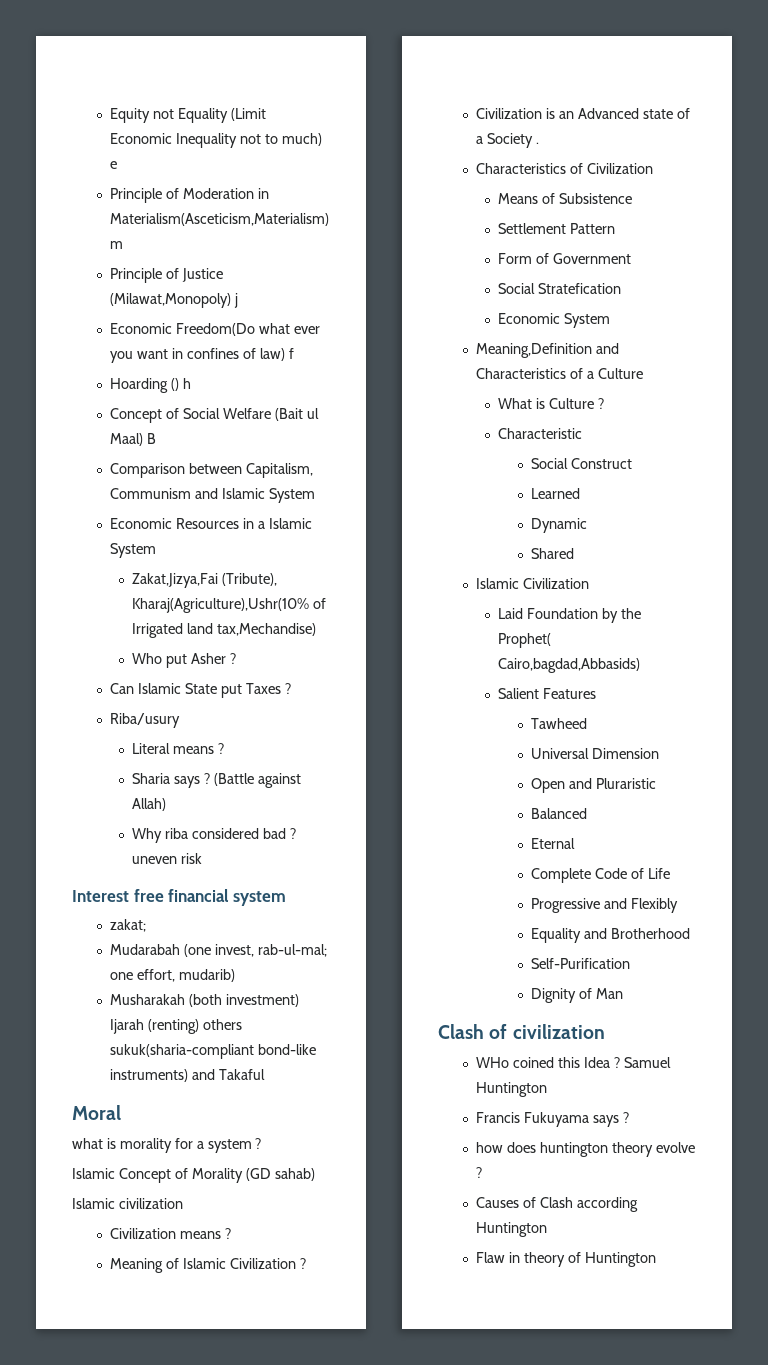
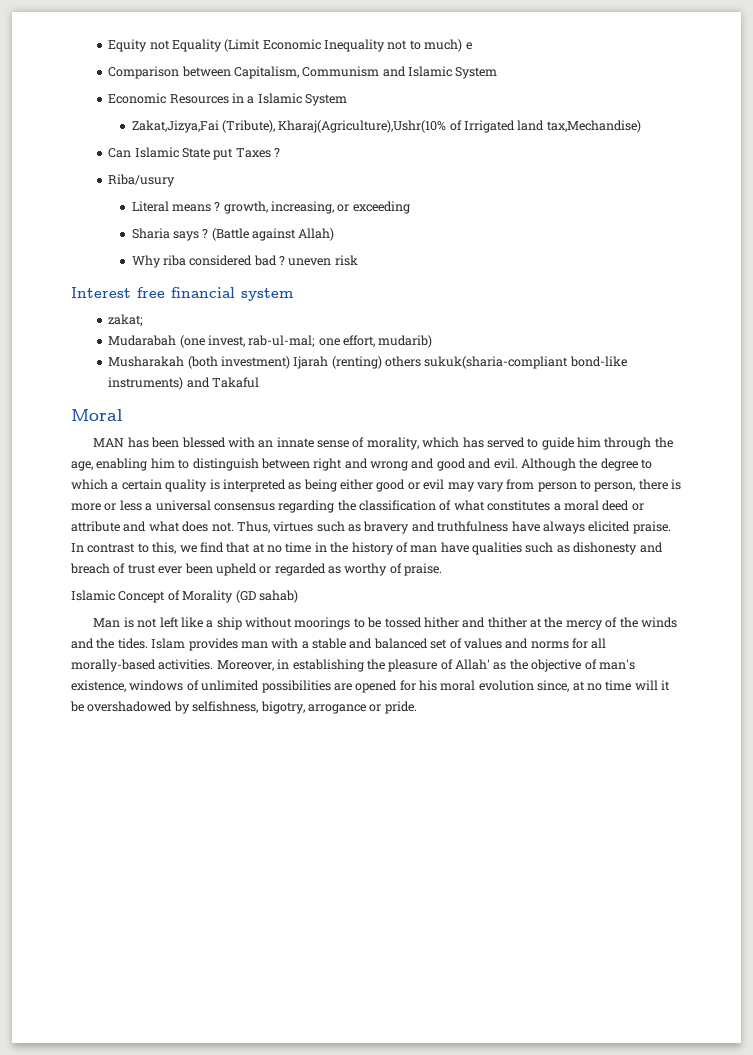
- Principle of Moderation in Materialism(Asceticism,Materialism) m
- Principle of Justice (Milawat,Monopoly) j
- Economic Freedom(Do what ever you want in confines of law) f
- Hoarding () h
- Concept of Social Welfare (Bait ul Maal) B
- Who put Asher ?
- Literal means ?
+ Literal means ? growth, increasing, or exceeding
- what is morality for a system ?
+ MAN has been blessed with an innate sense of morality, which has served to guide him through the age, enabling him to distinguish between right and wrong and good and evil. Although the degree to which a certain quality is interpreted as being either good or evil may vary from person to person, there is more or less a universal consensus regarding the classification of what constitutes a moral deed or attribute and what does not. Thus, virtues such as bravery and truthfulness have always elicited praise. In contrast to this, we find that at no time in the history of man have qualities such as dishonesty and breach of trust ever been upheld or regarded as worthy of praise.
- Islamic civilization
- Civilization means ?
- Meaning of Islamic Civilization ?
- Civilization is an Advanced state of a Society .
- Characteristics of Civilization
- Means of Subsistence
- Settlement Pattern
- Form of Government
- Social Stratefication
- Economic System
- Meaning,Definition and Characteristics of a Culture
- What is Culture ?
- Characteristic
- Social Construct
- Learned
- Dynamic
- Shared
- Islamic Civilization
- Laid Foundation by the Prophet( Cairo,bagdad,Abbasids)
- Salient Features
- Tawheed
- Universal Dimension
- Open and Pluraristic
- Balanced
- Eternal
- Complete Code of Life
- Progressive and Flexibly
- Equality and Brotherhood
- Self-Purification
- Dignity of Man
- Clash of civilization
- WHo coined this Idea ? Samuel Huntington
- Francis Fukuyama says ?
- how does huntington theory evolve ?
- Causes of Clash according Huntington
- Flaw in theory of Huntington
+ Man is not left like a ship without moorings to be tossed hither and thither at the mercy of the winds and the tides. Islam provides man with a stable and balanced set of values and norms for all morally-based activities. Moreover, in establishing the pleasure of Allah' as the objective of man's existence, windows of unlimited possibilities are opened for his moral evolution since, at no time will it be overshadowed by selfishness, bigotry, arrogance or pride.

